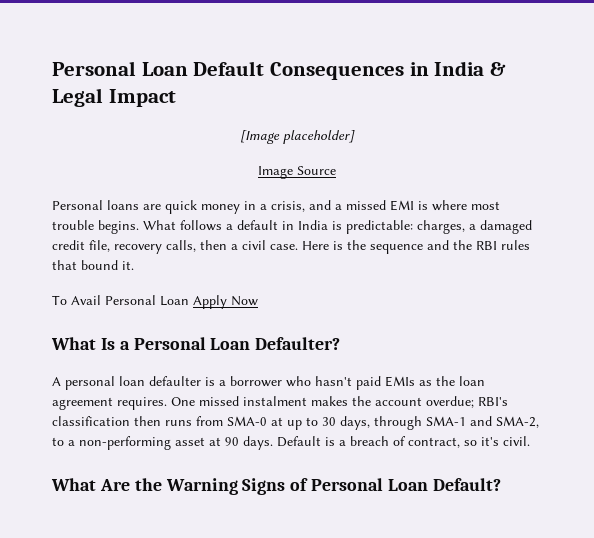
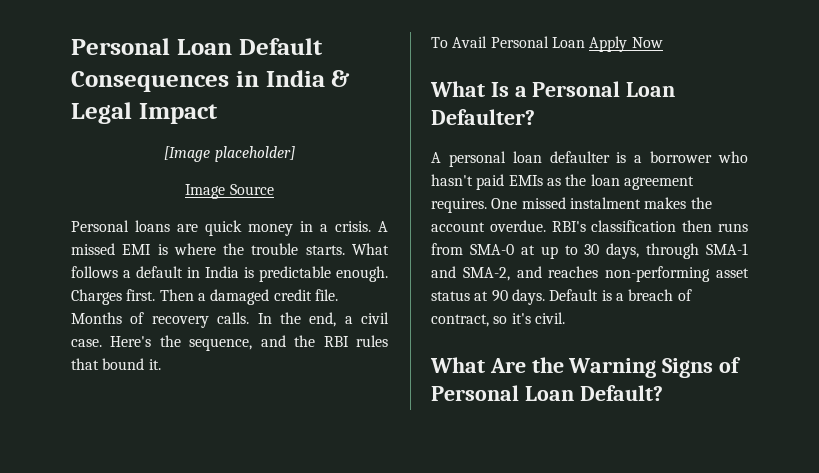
- Personal loans are quick money in a crisis, and a missed EMI is where most trouble begins.
+ Personal loans are quick money in a crisis. A missed EMI is where the trouble starts.
- What follows a default in India is predictable: charges, a damaged credit file, recovery calls, then a civil case. Here is the sequence and the RBI rules that bound it.
+ What follows a default in India is predictable enough. Charges first. Then a damaged credit file. Months of recovery calls. In the end, a civil case. Here's the sequence, and the RBI rules that bound it.
- One missed instalment makes the account overdue; RBI's classification then runs from SMA-0 at up to 30 days, through SMA-1 and SMA-2, to a non-performing asset at 90 days.
+ One missed instalment makes the account overdue. RBI's classification then runs from SMA-0 at up to 30 days, through SMA-1 and SMA-2, and reaches non-performing asset status at 90 days.

